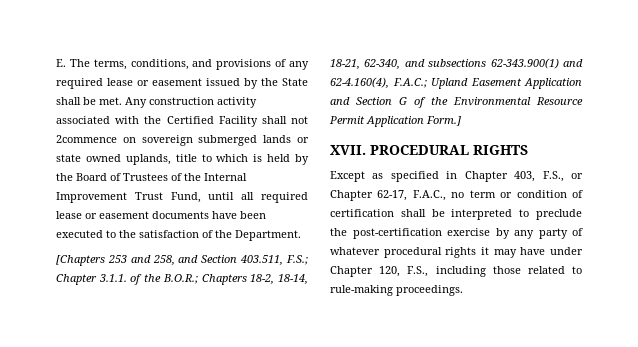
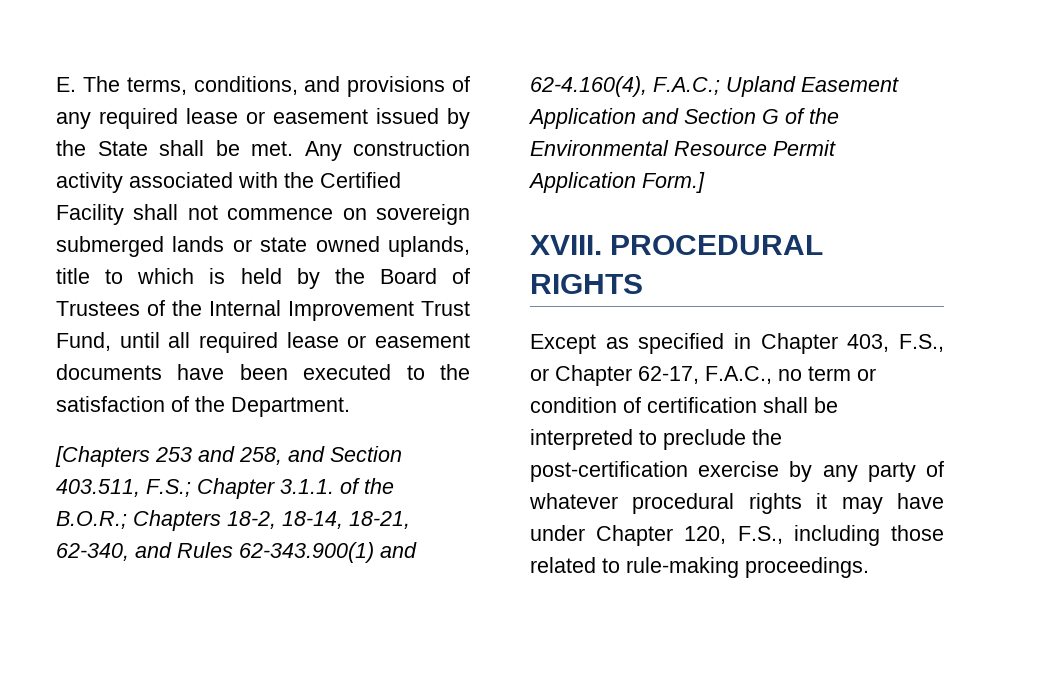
- Any construction activity associated with the Certified Facility shall not 2commence on sovereign submerged lands or state owned uplands, title to which is held by the Board of Trustees of the Internal Improvement Trust Fund, until all required lease or easement documents have been executed to the satisfaction of the Department.
+ Any construction activity associated with the Certified Facility shall not commence on sovereign submerged lands or state owned uplands, title to which is held by the Board of Trustees of the Internal Improvement Trust Fund, until all required lease or easement documents have been executed to the satisfaction of the Department.
- [Chapters 253 and 258, and Section 403.511, F.S.; Chapter 3.1.1. of the B.O.R.; Chapters 18-2, 18-14, 18-21, 62-340, and subsections 62-343.900(1) and 62-4.160(4), F.A.C.; Upland Easement Application and Section G of the Environmental Resource Permit Application Form.]
+ [Chapters 253 and 258, and Section 403.511, F.S.; Chapter 3.1.1. of the B.O.R.; Chapters 18-2, 18-14, 18-21, 62-340, and Rules 62-343.900(1) and 62-4.160(4), F.A.C.; Upland Easement Application and Section G of the Environmental Resource Permit Application Form.]
- XVII.
+ XVIII.

